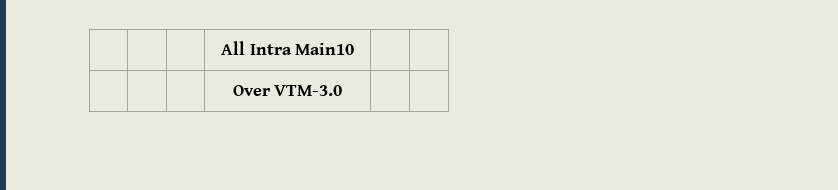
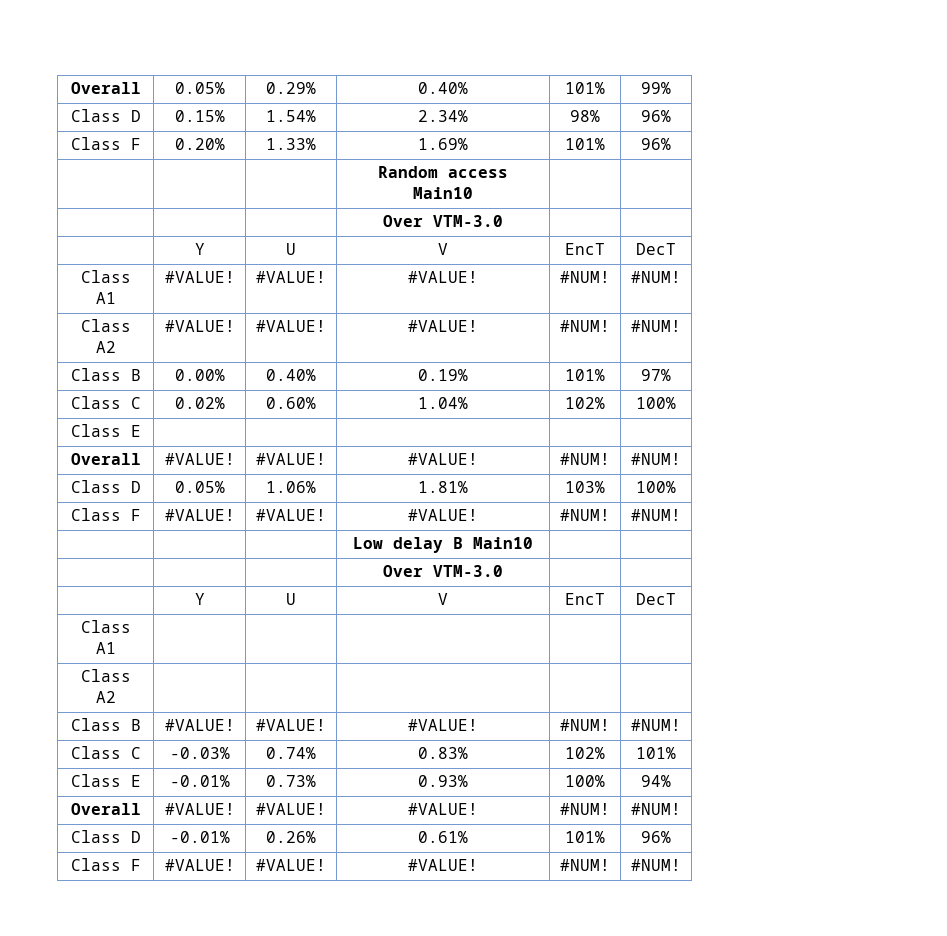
- | | | All Intra Main10 | |
+ Overall | 0.05% | 0.29% | 0.40% | 101% | 99%
+ Class D | 0.15% | 1.54% | 2.34% | 98% | 96%
+ Class F | 0.20% | 1.33% | 1.69% | 101% | 96%
+ | | | Random access Main10 | |
  | | | Over VTM-3.0 | |
+ | Y | U | V | EncT | DecT
+ Class A1 | #VALUE! | #VALUE! | #VALUE! | #NUM! | #NUM!
+ Class A2 | #VALUE! | #VALUE! | #VALUE! | #NUM! | #NUM!
+ Class B | 0.00% | 0.40% | 0.19% | 101% | 97%
+ Class C | 0.02% | 0.60% | 1.04% | 102% | 100%
+ Class E | | | | |
+ Overall | #VALUE! | #VALUE! | #VALUE! | #NUM! | #NUM!
+ Class D | 0.05% | 1.06% | 1.81% | 103% | 100%
+ Class F | #VALUE! | #VALUE! | #VALUE! | #NUM! | #NUM!
+ | | | Low delay B Main10 | |
+ | | | Over VTM-3.0 | |
+ | Y | U | V | EncT | DecT
+ Class A1 | | | | |
+ Class A2 | | | | |
+ Class B | #VALUE! | #VALUE! | #VALUE! | #NUM! | #NUM!
+ Class C | -0.03% | 0.74% | 0.83% | 102% | 101%
+ Class E | -0.01% | 0.73% | 0.93% | 100% | 94%
+ Overall | #VALUE! | #VALUE! | #VALUE! | #NUM! | #NUM!
+ Class D | -0.01% | 0.26% | 0.61% | 101% | 96%
+ Class F | #VALUE! | #VALUE! | #VALUE! | #NUM! | #NUM!

